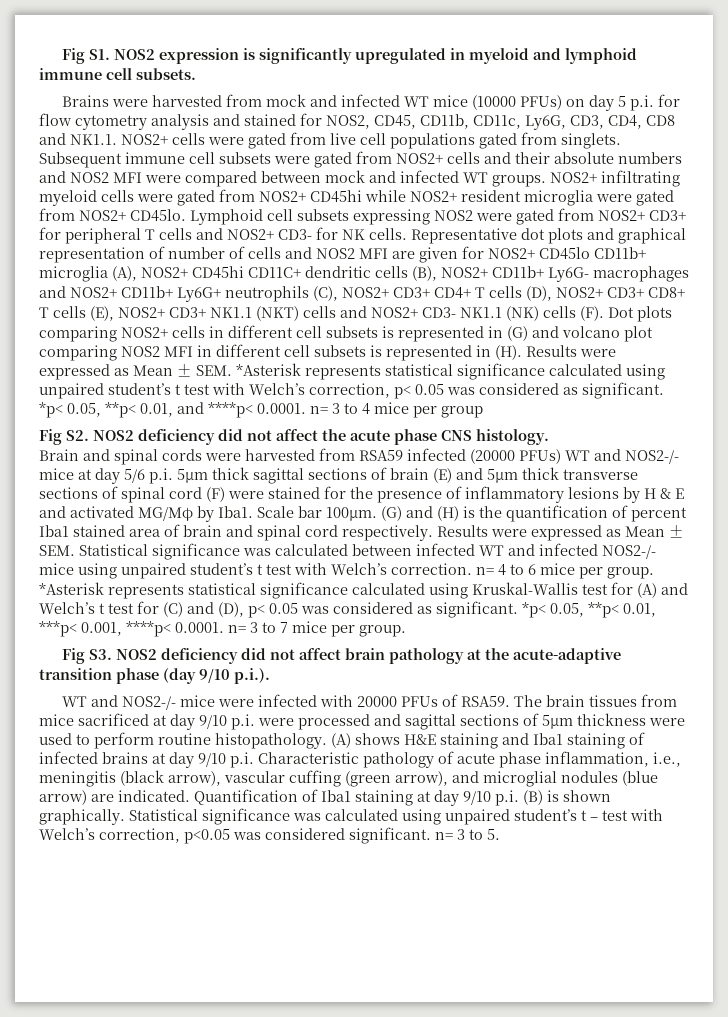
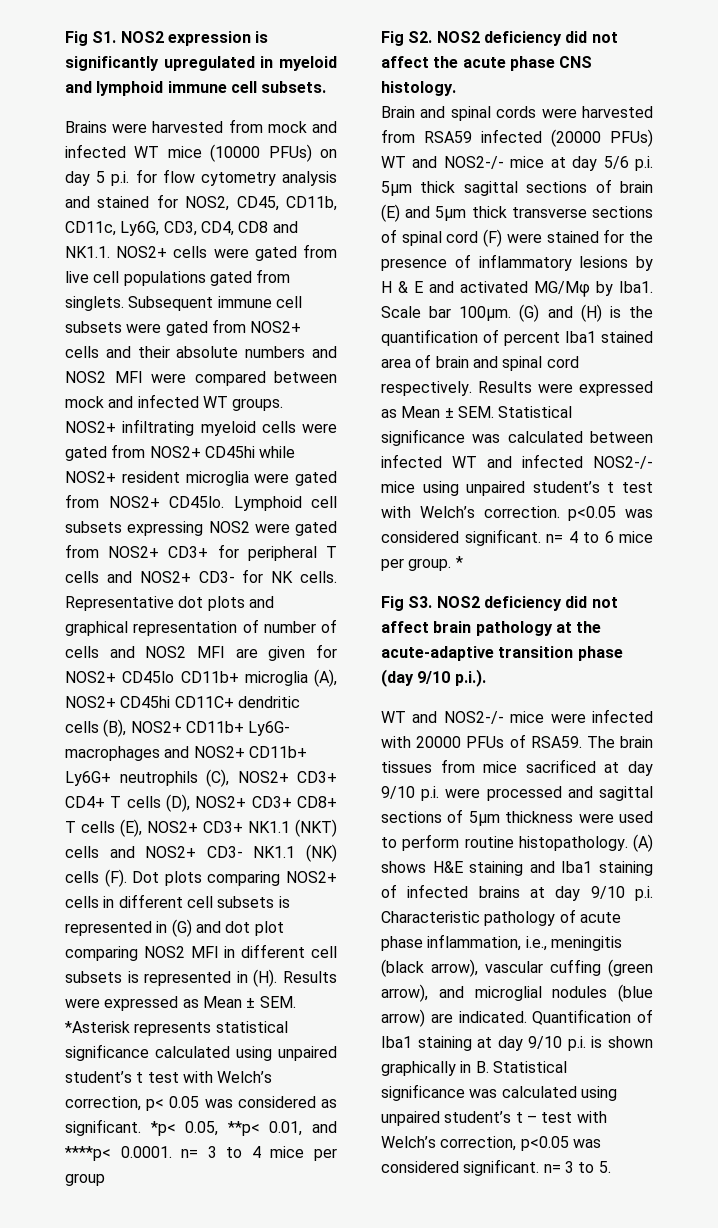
- Representative dot plots and graphical representation of number of cells and NOS2 MFI are given for NOS2+ CD45lo CD11b+ microglia (A), NOS2+ CD45hi CD11C+ dendritic cells (B), NOS2+ CD11b+ Ly6G- macrophages and NOS2+ CD11b+ Ly6G+ neutrophils (C), NOS2+ CD3+ CD4+ T cells (D), NOS2+ CD3+ CD8+ T cells (E), NOS2+ CD3+ NK1.1 (NKT) cells and NOS2+ CD3- NK1.1 (NK) cells (F). Dot plots comparing NOS2+ cells in different cell subsets is represented in (G) and volcano plot comparing NOS2 MFI in different cell subsets is represented in (H). Results were expressed as Mean ± SEM. *Asterisk represents statistical significance calculated using unpaired student’s t test with Welch’s correction, p< 0.05 was considered as significant.
+ Representative dot plots and graphical representation of number of cells and NOS2 MFI are given for NOS2+ CD45lo CD11b+ microglia (A), NOS2+ CD45hi CD11C+ dendritic cells (B), NOS2+ CD11b+ Ly6G- macrophages and NOS2+ CD11b+ Ly6G+ neutrophils (C), NOS2+ CD3+ CD4+ T cells (D), NOS2+ CD3+ CD8+ T cells (E), NOS2+ CD3+ NK1.1 (NKT) cells and NOS2+ CD3- NK1.1 (NK) cells (F). Dot plots comparing NOS2+ cells in different cell subsets is represented in (G) and dot plot comparing NOS2 MFI in different cell subsets is represented in (H). Results were expressed as Mean ± SEM. *Asterisk represents statistical significance calculated using unpaired student’s t test with Welch’s correction, p< 0.05 was considered as significant.
- Results were expressed as Mean ± SEM. Statistical significance was calculated between infected WT and infected NOS2-/- mice using unpaired student’s t test with Welch’s correction. n= 4 to 6 mice per group.
+ Results were expressed as Mean ± SEM. Statistical significance was calculated between infected WT and infected NOS2-/- mice using unpaired student’s t test with Welch’s correction. p<0.05 was considered significant. n= 4 to 6 mice per group.
- *Asterisk represents statistical significance calculated using Kruskal-Wallis test for (A) and Welch’s t test for (C) and (D), p< 0.05 was considered as significant. *p< 0.05, **p< 0.01, ***p< 0.001, ****p< 0.0001. n= 3 to 7 mice per group.
+ *
- Quantification of Iba1 staining at day 9/10 p.i. (B) is shown graphically. Statistical significance was calculated using unpaired student’s t – test with Welch’s correction, p<0.05 was considered significant. n= 3 to 5.
+ Quantification of Iba1 staining at day 9/10 p.i. is shown graphically in B. Statistical significance was calculated using unpaired student’s t – test with Welch’s correction, p<0.05 was considered significant. n= 3 to 5.

